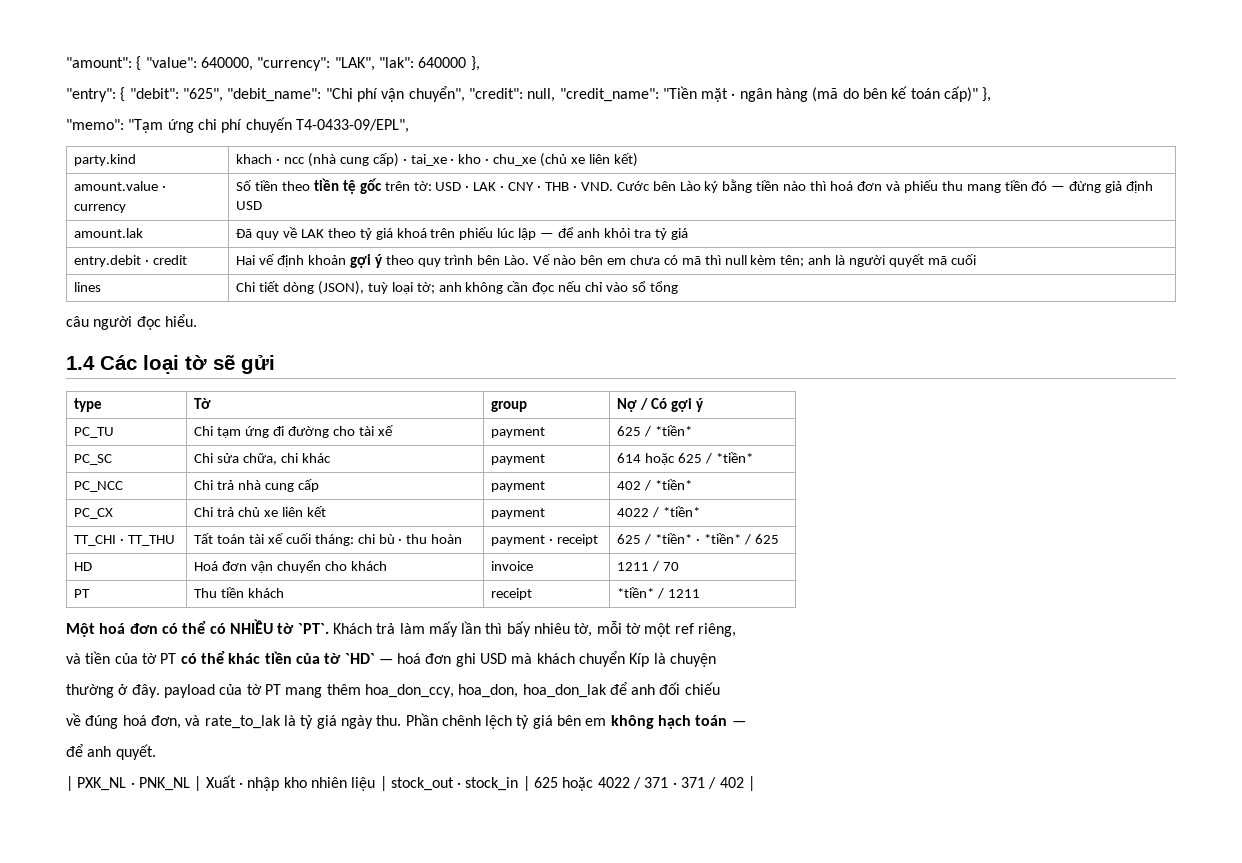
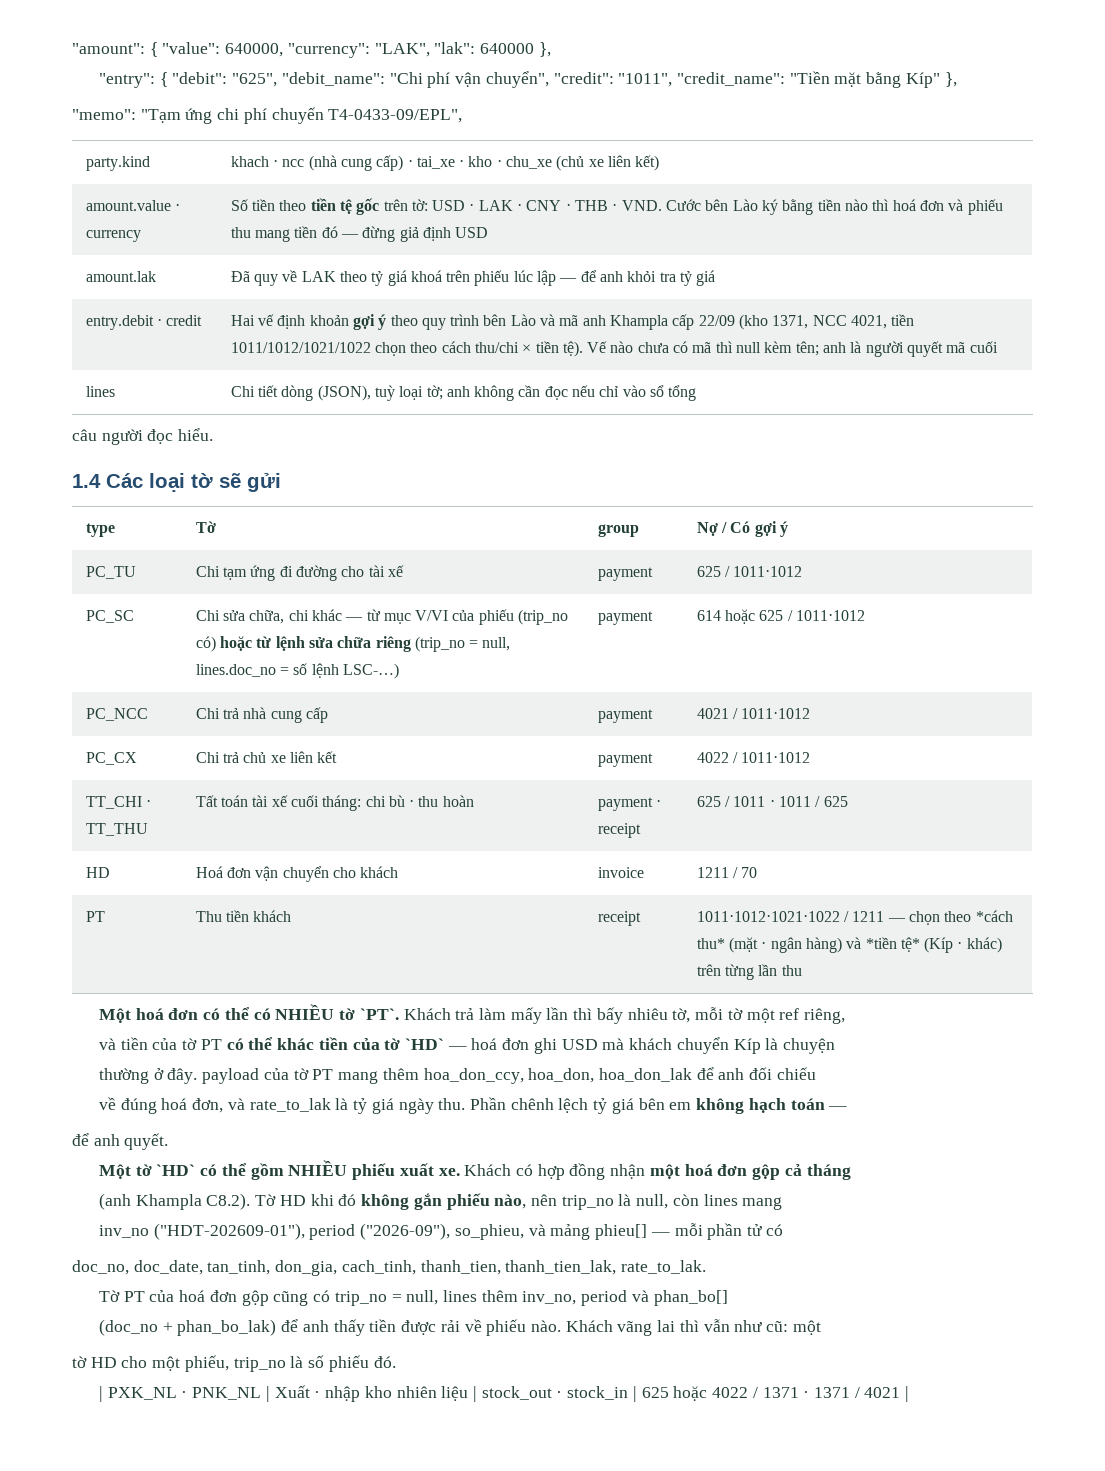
- "entry": { "debit": "625", "debit_name": "Chi phí vận chuyển", "credit": null, "credit_name": "Tiền mặt · ngân hàng (mã do bên kế toán cấp)" },
+ "entry": { "debit": "625", "debit_name": "Chi phí vận chuyển", "credit": "1011", "credit_name": "Tiền mặt bằng Kíp" },
- Hai vế định khoản gợi ý theo quy trình bên Lào. Vế nào bên em chưa có mã thì null kèm tên; anh là người quyết mã cuối
+ Hai vế định khoản gợi ý theo quy trình bên Lào và mã anh Khampla cấp 22/09 (kho 1371, NCC 4021, tiền 1011/1012/1021/1022 chọn theo cách thu/chi × tiền tệ). Vế nào chưa có mã thì null kèm tên; anh là người quyết mã cuối
- PC_TU | Chi tạm ứng đi đường cho tài xế | payment | 625 / *tiền*
+ PC_TU | Chi tạm ứng đi đường cho tài xế | payment | 625 / 1011·1012
- PC_SC | Chi sửa chữa, chi khác | payment | 614 hoặc 625 / *tiền*
+ PC_SC | Chi sửa chữa, chi khác — từ mục V/VI của phiếu (trip_no có) hoặc từ lệnh sửa chữa riêng (trip_no = null, lines.doc_no = số lệnh LSC-…) | payment | 614 hoặc 625 / 1011·1012
- PC_NCC | Chi trả nhà cung cấp | payment | 402 / *tiền*
+ PC_NCC | Chi trả nhà cung cấp | payment | 4021 / 1011·1012
- PC_CX | Chi trả chủ xe liên kết | payment | 4022 / *tiền*
+ PC_CX | Chi trả chủ xe liên kết | payment | 4022 / 1011·1012
- TT_CHI · TT_THU | Tất toán tài xế cuối tháng: chi bù · thu hoàn | payment · receipt | 625 / *tiền* · *tiền* / 625
+ TT_CHI · TT_THU | Tất toán tài xế cuối tháng: chi bù · thu hoàn | payment · receipt | 625 / 1011 · 1011 / 625
- PT | Thu tiền khách | receipt | *tiền* / 1211
+ PT | Thu tiền khách | receipt | 1011·1012·1021·1022 / 1211 — chọn theo *cách thu* (mặt · ngân hàng) và *tiền tệ* (Kíp · khác) trên từng lần thu
+ Một tờ `HD` có thể gồm NHIỀU phiếu xuất xe. Khách có hợp đồng nhận một hoá đơn gộp cả tháng
+ (anh Khampla C8.2). Tờ HD khi đó không gắn phiếu nào, nên trip_no là null, còn lines mang
+ inv_no ("HDT-202609-01"), period ("2026-09"), so_phieu, và mảng phieu[] — mỗi phần tử có
+ doc_no, doc_date, tan_tinh, don_gia, cach_tinh, thanh_tien, thanh_tien_lak, rate_to_lak.
+ Tờ PT của hoá đơn gộp cũng có trip_no = null, lines thêm inv_no, period và phan_bo[]
+ (doc_no + phan_bo_lak) để anh thấy tiền được rải về phiếu nào. Khách vãng lai thì vẫn như cũ: một
+ tờ HD cho một phiếu, trip_no là số phiếu đó.
- | PXK_NL · PNK_NL | Xuất · nhập kho nhiên liệu | stock_out · stock_in | 625 hoặc 4022 / 371 · 371 / 402 |
+ | PXK_NL · PNK_NL | Xuất · nhập kho nhiên liệu | stock_out · stock_in | 625 hoặc 4022 / 1371 · 1371 / 4021 |

